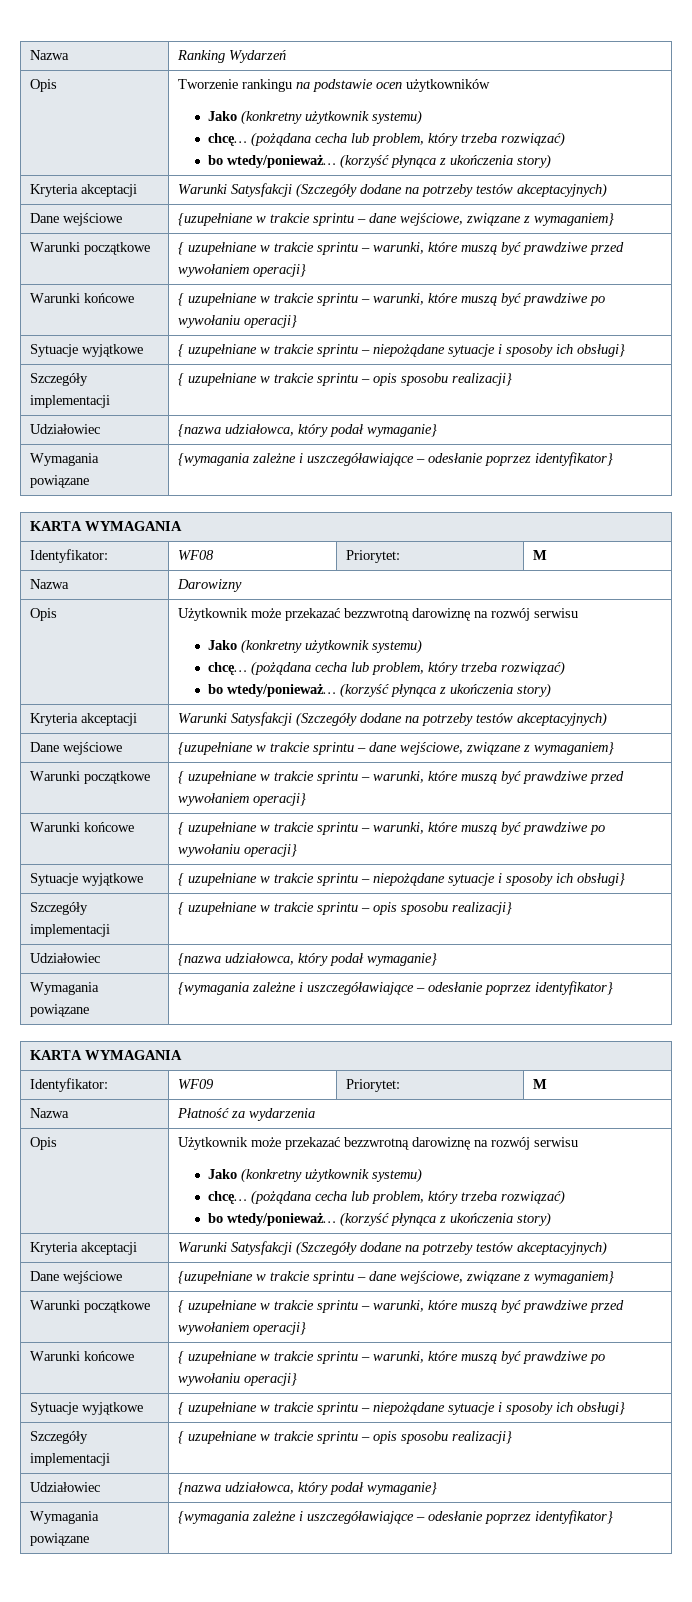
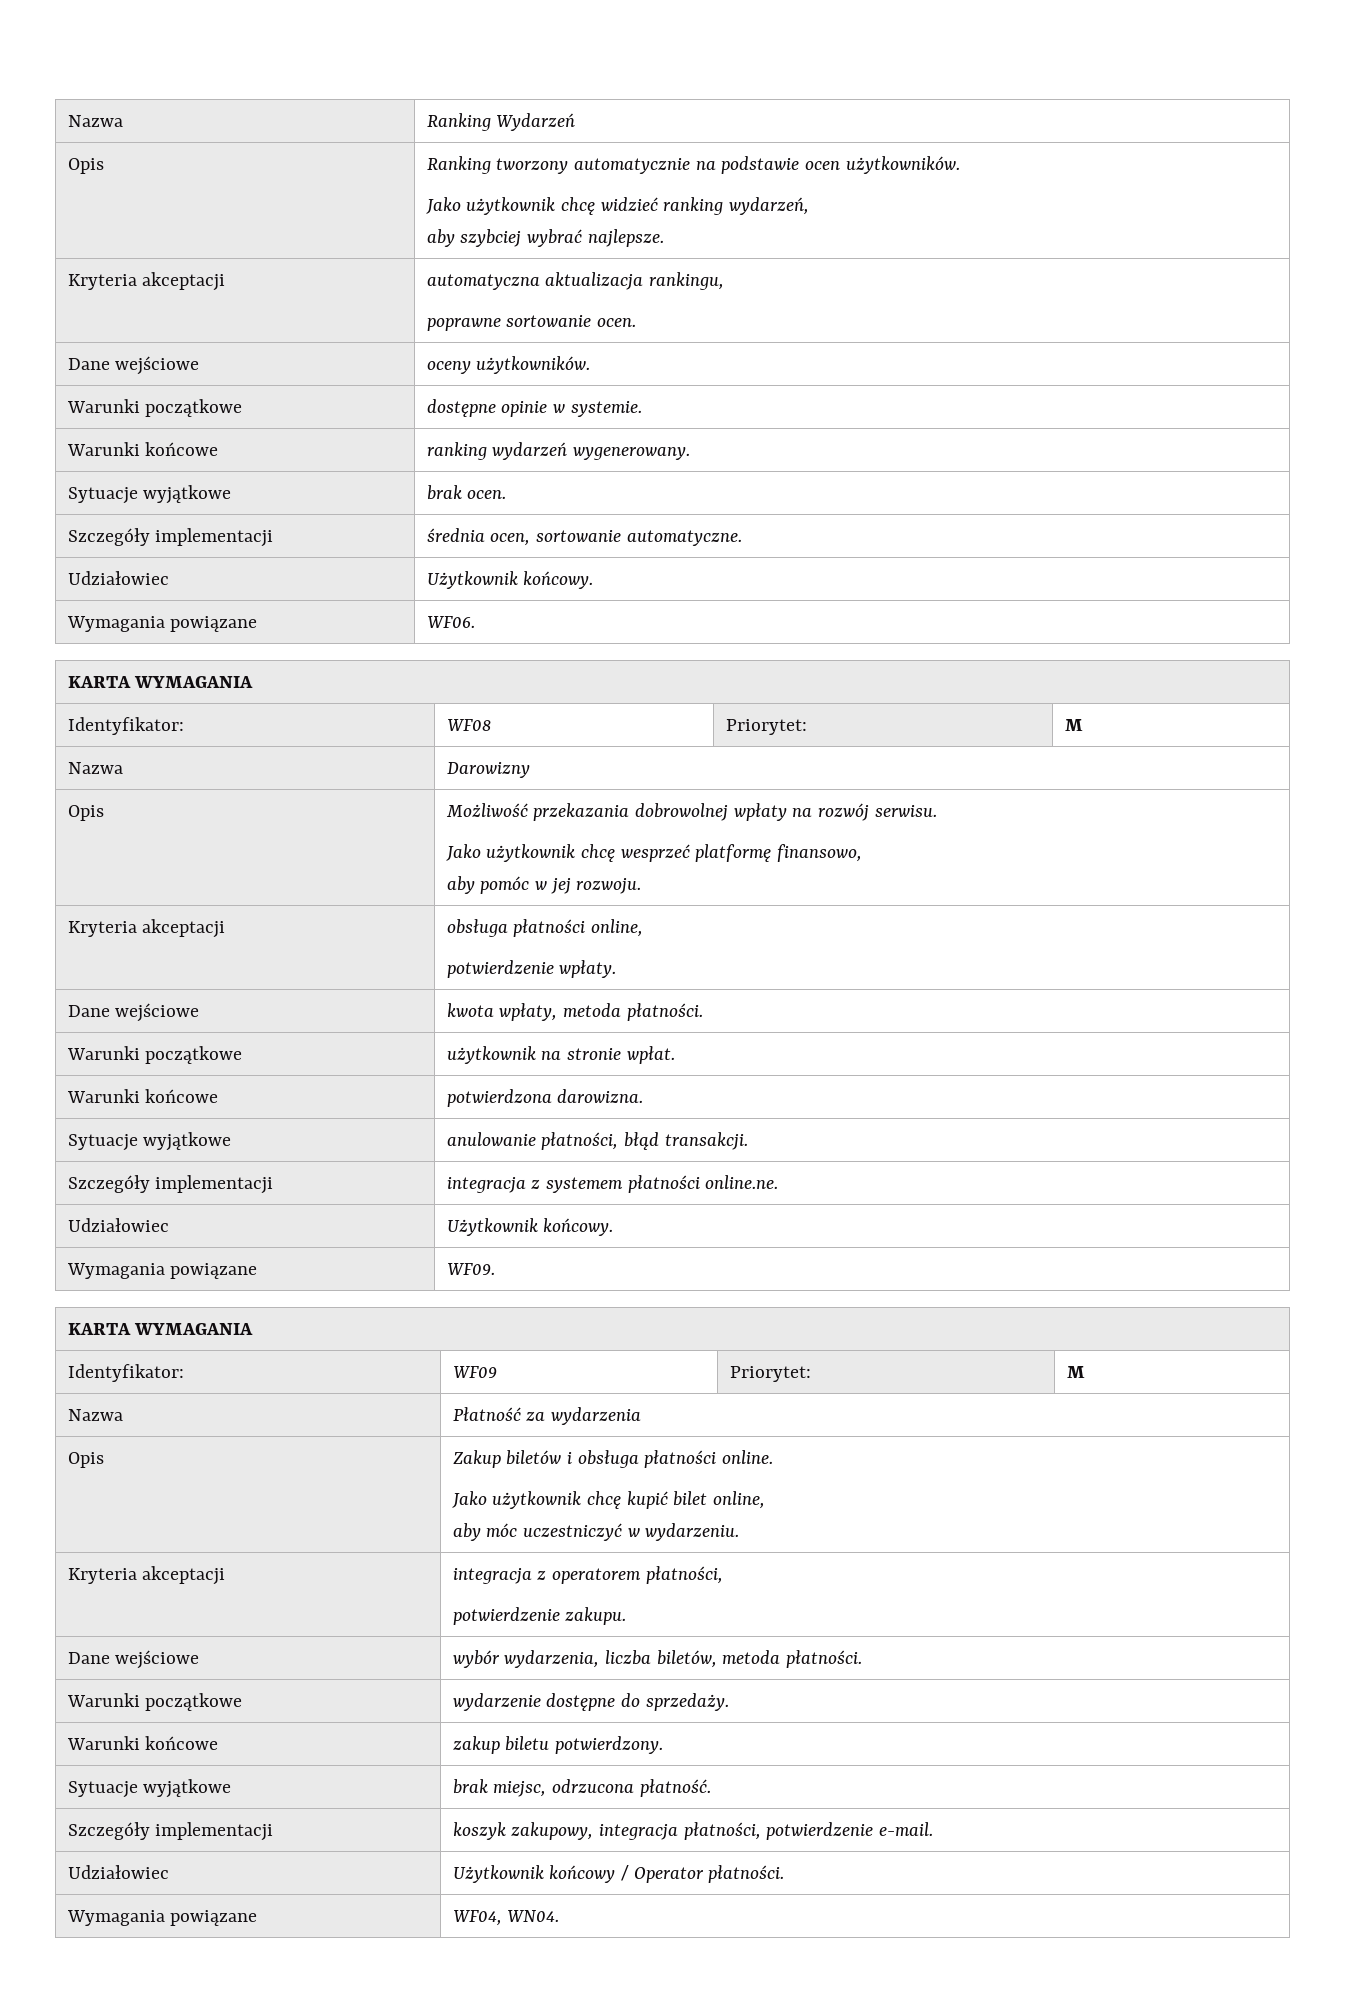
- Opis | Tworzenie rankingu na podstawie ocen użytkowników
- Jako (konkretny użytkownik systemu)
- chcę… (pożądana cecha lub problem, który trzeba rozwiązać)
- bo wtedy/ponieważ… (korzyść płynąca z ukończenia story)
- Kryteria akceptacji | Warunki Satysfakcji (Szczegóły dodane na potrzeby testów akceptacyjnych)
- Dane wejściowe | {uzupełniane w trakcie sprintu – dane wejściowe, związane z wymaganiem}
- Warunki początkowe | { uzupełniane w trakcie sprintu – warunki, które muszą być prawdziwe przed wywołaniem operacji}
- Warunki końcowe | { uzupełniane w trakcie sprintu – warunki, które muszą być prawdziwe po wywołaniu operacji}
- Sytuacje wyjątkowe | { uzupełniane w trakcie sprintu – niepożądane sytuacje i sposoby ich obsługi}
- Szczegóły implementacji | { uzupełniane w trakcie sprintu – opis sposobu realizacji}
- Udziałowiec | {nazwa udziałowca, który podał wymaganie}
- Wymagania powiązane | {wymagania zależne i uszczegóławiające – odesłanie poprzez identyfikator}
+ Opis | Ranking tworzony automatycznie na podstawie ocen użytkowników.
+ Jako użytkownik chcę widzieć ranking wydarzeń,
+ aby szybciej wybrać najlepsze.
+ Kryteria akceptacji | automatyczna aktualizacja rankingu,
+ poprawne sortowanie ocen.
+ Dane wejściowe | oceny użytkowników.
+ Warunki początkowe | dostępne opinie w systemie.
+ Warunki końcowe | ranking wydarzeń wygenerowany.
+ Sytuacje wyjątkowe | brak ocen.
+ Szczegóły implementacji | średnia ocen, sortowanie automatyczne.
+ Udziałowiec | Użytkownik końcowy.
+ Wymagania powiązane | WF06.
  Nazwa | Darowizny
- Opis | Użytkownik może przekazać bezzwrotną darowiznę na rozwój serwisu
- Jako (konkretny użytkownik systemu)
- chcę… (pożądana cecha lub problem, który trzeba rozwiązać)
- bo wtedy/ponieważ… (korzyść płynąca z ukończenia story)
- Kryteria akceptacji | Warunki Satysfakcji (Szczegóły dodane na potrzeby testów akceptacyjnych)
- Dane wejściowe | {uzupełniane w trakcie sprintu – dane wejściowe, związane z wymaganiem}
- Warunki początkowe | { uzupełniane w trakcie sprintu – warunki, które muszą być prawdziwe przed wywołaniem operacji}
- Warunki końcowe | { uzupełniane w trakcie sprintu – warunki, które muszą być prawdziwe po wywołaniu operacji}
- Sytuacje wyjątkowe | { uzupełniane w trakcie sprintu – niepożądane sytuacje i sposoby ich obsługi}
- Szczegóły implementacji | { uzupełniane w trakcie sprintu – opis sposobu realizacji}
- Udziałowiec | {nazwa udziałowca, który podał wymaganie}
- Wymagania powiązane | {wymagania zależne i uszczegóławiające – odesłanie poprzez identyfikator}
+ Opis | Możliwość przekazania dobrowolnej wpłaty na rozwój serwisu.
+ Jako użytkownik chcę wesprzeć platformę finansowo,
+ aby pomóc w jej rozwoju.
+ Kryteria akceptacji | obsługa płatności online,
+ potwierdzenie wpłaty.
+ Dane wejściowe | kwota wpłaty, metoda płatności.
+ Warunki początkowe | użytkownik na stronie wpłat.
+ Warunki końcowe | potwierdzona darowizna.
+ Sytuacje wyjątkowe | anulowanie płatności, błąd transakcji.
+ Szczegóły implementacji | integracja z systemem płatności online.ne.
+ Udziałowiec | Użytkownik końcowy.
+ Wymagania powiązane | WF09.
  Nazwa | Płatność za wydarzenia
- Opis | Użytkownik może przekazać bezzwrotną darowiznę na rozwój serwisu
- Jako (konkretny użytkownik systemu)
- chcę… (pożądana cecha lub problem, który trzeba rozwiązać)
- bo wtedy/ponieważ… (korzyść płynąca z ukończenia story)
- Kryteria akceptacji | Warunki Satysfakcji (Szczegóły dodane na potrzeby testów akceptacyjnych)
- Dane wejściowe | {uzupełniane w trakcie sprintu – dane wejściowe, związane z wymaganiem}
- Warunki początkowe | { uzupełniane w trakcie sprintu – warunki, które muszą być prawdziwe przed wywołaniem operacji}
- Warunki końcowe | { uzupełniane w trakcie sprintu – warunki, które muszą być prawdziwe po wywołaniu operacji}
- Sytuacje wyjątkowe | { uzupełniane w trakcie sprintu – niepożądane sytuacje i sposoby ich obsługi}
- Szczegóły implementacji | { uzupełniane w trakcie sprintu – opis sposobu realizacji}
- Udziałowiec | {nazwa udziałowca, który podał wymaganie}
- Wymagania powiązane | {wymagania zależne i uszczegóławiające – odesłanie poprzez identyfikator}
+ Opis | Zakup biletów i obsługa płatności online.
+ Jako użytkownik chcę kupić bilet online,
+ aby móc uczestniczyć w wydarzeniu.
+ Kryteria akceptacji | integracja z operatorem płatności,
+ potwierdzenie zakupu.
+ Dane wejściowe | wybór wydarzenia, liczba biletów, metoda płatności.
+ Warunki początkowe | wydarzenie dostępne do sprzedaży.
+ Warunki końcowe | zakup biletu potwierdzony.
+ Sytuacje wyjątkowe | brak miejsc, odrzucona płatność.
+ Szczegóły implementacji | koszyk zakupowy, integracja płatności, potwierdzenie e-mail.
+ Udziałowiec | Użytkownik końcowy / Operator płatności.
+ Wymagania powiązane | WF04, WN04.

